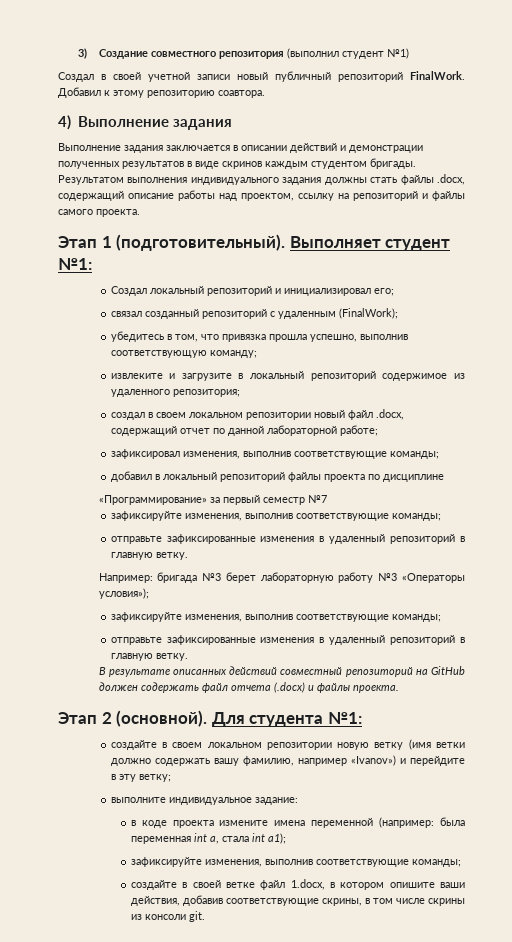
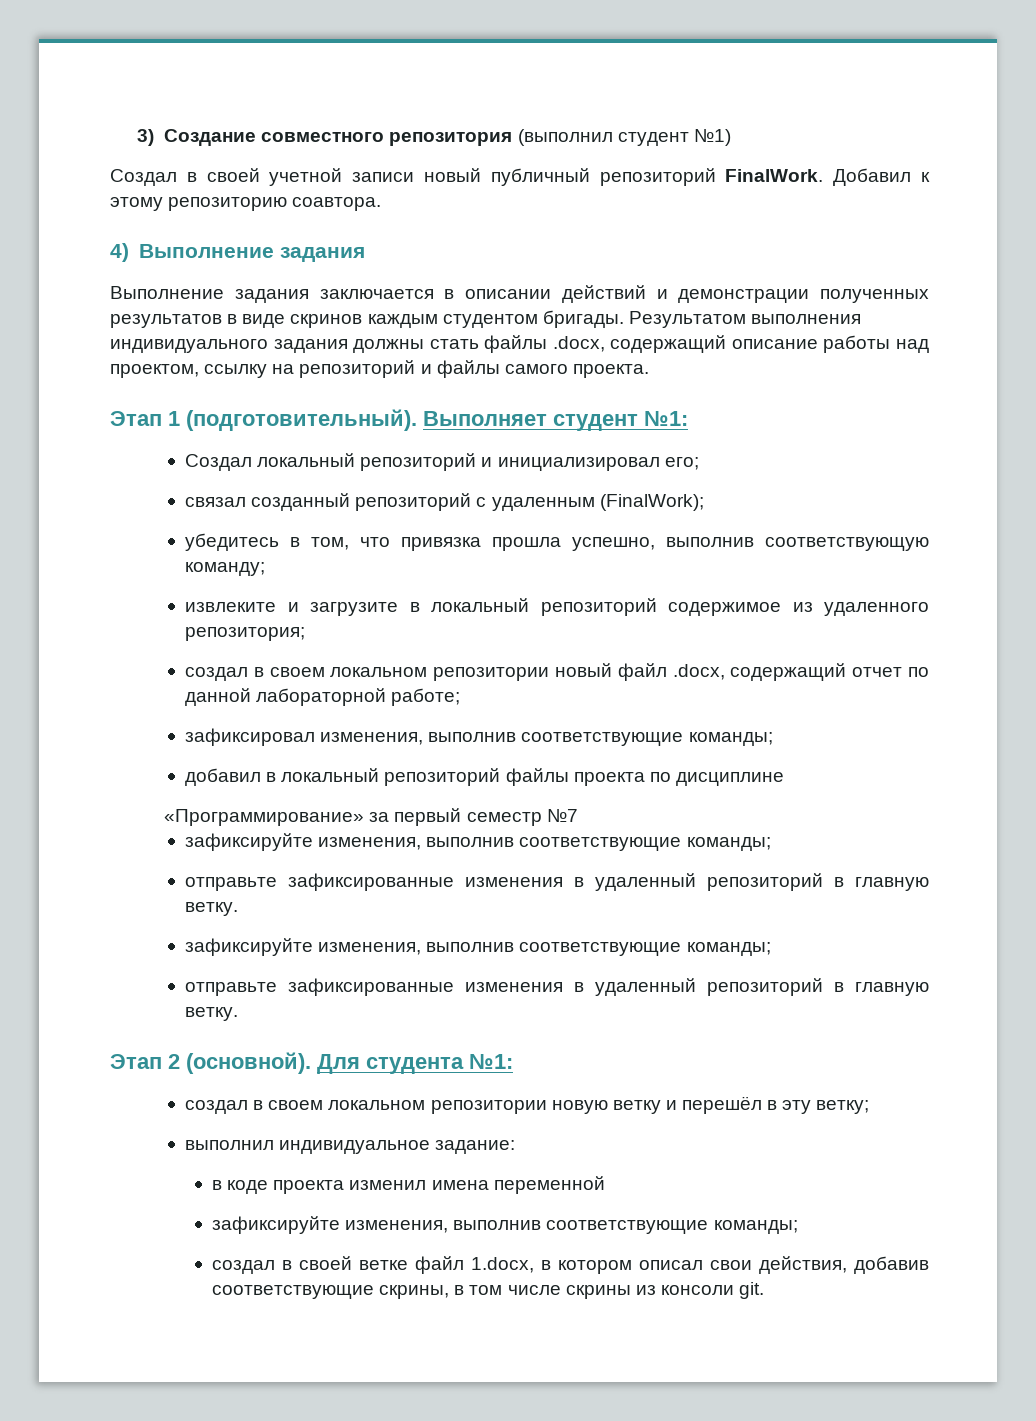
- Например: бригада №3 берет лабораторную работу №3 «Операторы условия»);
- В результате описанных действий совместный репозиторий на GitHub должен содержать файл отчета (.docx) и файлы проекта.
- создайте в своем локальном репозитории новую ветку (имя ветки должно содержать вашу фамилию, например «Ivanov») и перейдите в эту ветку;
+ создал в своем локальном репозитории новую ветку и перешёл в эту ветку;
- выполните индивидуальное задание:
+ выполнил индивидуальное задание:
- в коде проекта измените имена переменной (например: была переменная int a, стала int a1);
+ в коде проекта изменил имена переменной
  зафиксируйте изменения, выполнив соответствующие команды;
- создайте в своей ветке файл 1.docx, в котором опишите ваши действия, добавив соответствующие скрины, в том числе скрины из консоли git.
+ создал в своей ветке файл 1.docx, в котором описал свои действия, добавив соответствующие скрины, в том числе скрины из консоли git.

